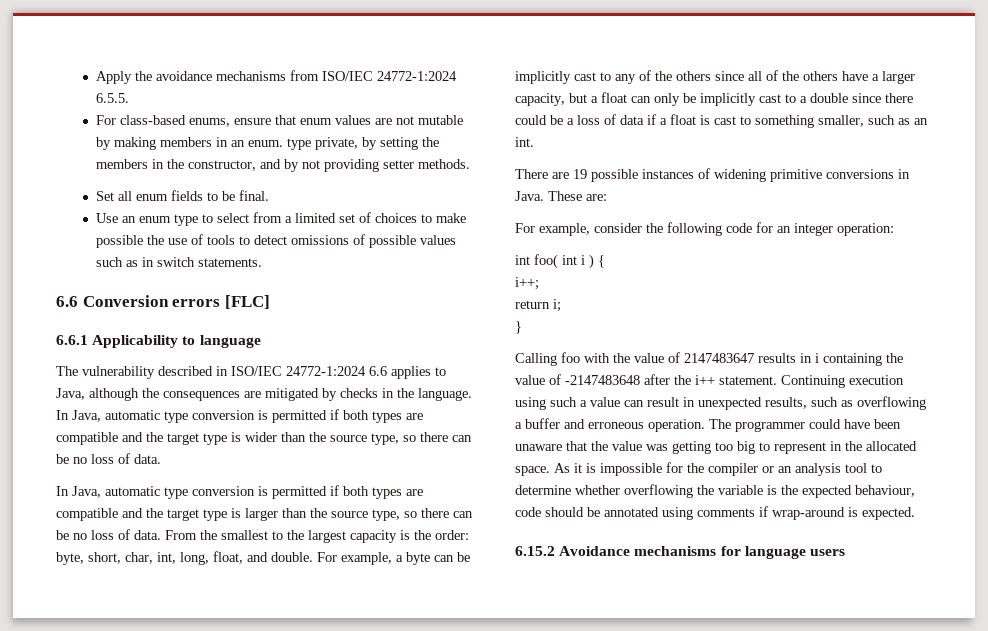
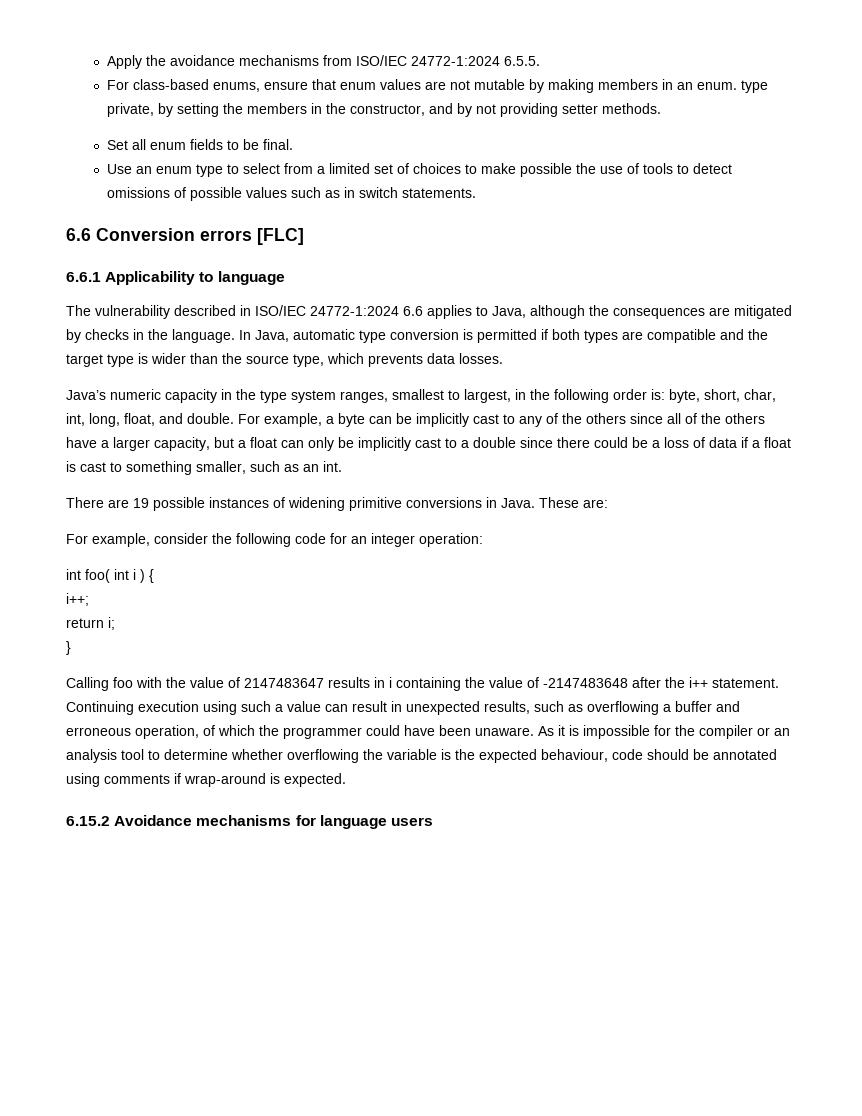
- In Java, automatic type conversion is permitted if both types are compatible and the target type is wider than the source type, so there can be no loss of data.
- In Java, automatic type conversion is permitted if both types are compatible and the target type is larger than the source type, so there can be no loss of data. From the smallest to the largest capacity is the order: byte, short, char, int, long, float, and double.
+ In Java, automatic type conversion is permitted if both types are compatible and the target type is wider than the source type, which prevents data losses.
+ Java’s numeric capacity in the type system ranges, smallest to largest, in the following order is: byte, short, char, int, long, float, and double.
- Continuing execution using such a value can result in unexpected results, such as overflowing a buffer and erroneous operation. The programmer could have been unaware that the value was getting too big to represent in the allocated space.
+ Continuing execution using such a value can result in unexpected results, such as overflowing a buffer and erroneous operation, of which the programmer could have been unaware.

